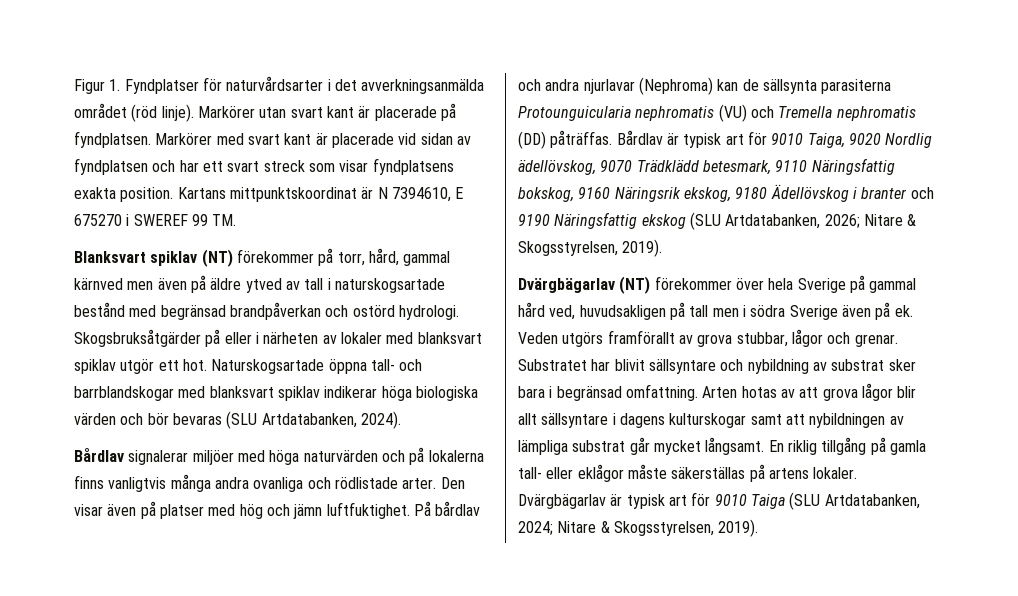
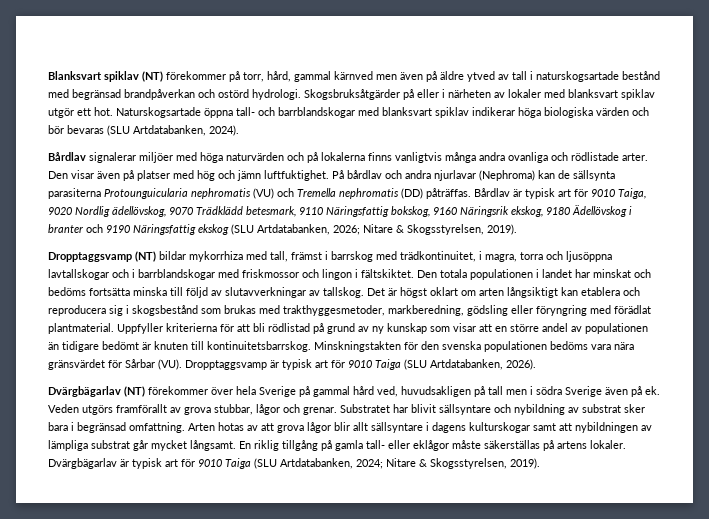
- Figur 1. Fyndplatser för naturvårdsarter i det avverkningsanmälda området (röd linje). Markörer utan svart kant är placerade på fyndplatsen. Markörer med svart kant är placerade vid sidan av fyndplatsen och har ett svart streck som visar fyndplatsens exakta position. Kartans mittpunktskoordinat är N 7394610, E 675270 i SWEREF 99 TM.
+ Dropptaggsvamp (NT) bildar mykorrhiza med tall, främst i barrskog med trädkontinuitet, i magra, torra och ljusöppna lavtallskogar och i barrblandskogar med friskmossor och lingon i fältskiktet. Den totala populationen i landet har minskat och bedöms fortsätta minska till följd av slutavverkningar av tallskog. Det är högst oklart om arten långsiktigt kan etablera och reproducera sig i skogsbestånd som brukas med trakthyggesmetoder, markberedning, gödsling eller föryngring med förädlat plantmaterial. Uppfyller kriterierna för att bli rödlistad på grund av ny kunskap som visar att en större andel av populationen än tidigare bedömt är knuten till kontinuitetsbarrskog. Minskningstakten för den svenska populationen bedöms vara nära gränsvärdet för Sårbar (VU). Dropptaggsvamp är typisk art för 9010 Taiga (SLU Artdatabanken, 2026).

